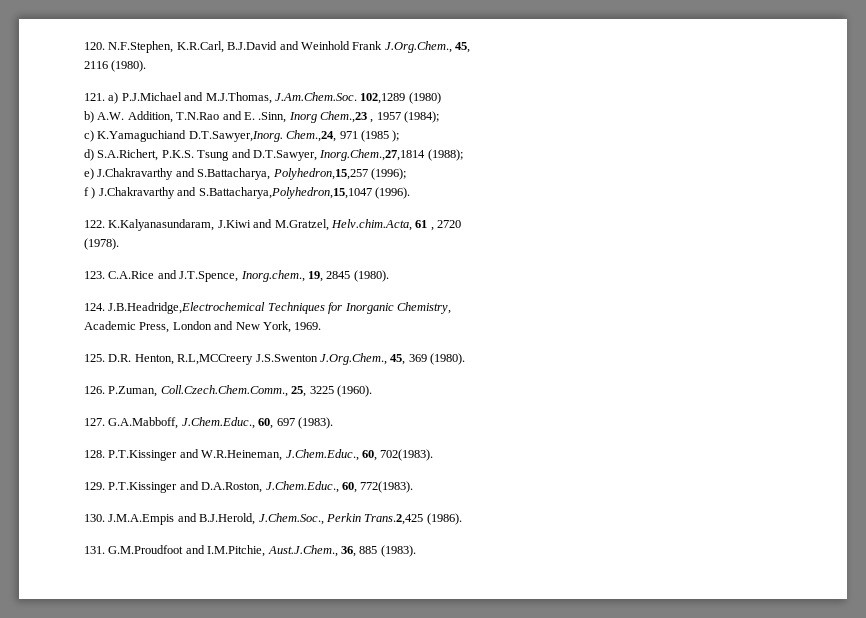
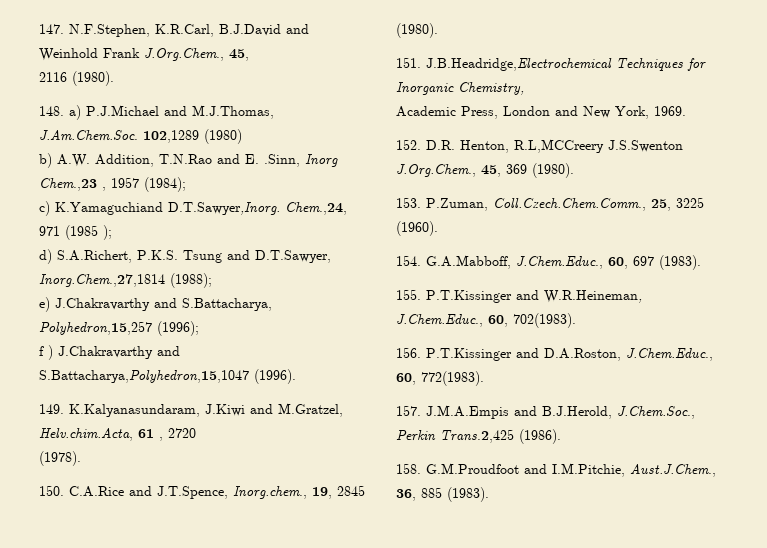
- 120. N.F.Stephen, K.R.Carl, B.J.David and Weinhold Frank J.Org.Chem., 45,
+ 147. N.F.Stephen, K.R.Carl, B.J.David and Weinhold Frank J.Org.Chem., 45,
- 121. a) P.J.Michael and M.J.Thomas, J.Am.Chem.Soc. 102,1289 (1980)
+ 148. a) P.J.Michael and M.J.Thomas, J.Am.Chem.Soc. 102,1289 (1980)
- 122. K.Kalyanasundaram, J.Kiwi and M.Gratzel, Helv.chim.Acta, 61 , 2720
+ 149. K.Kalyanasundaram, J.Kiwi and M.Gratzel, Helv.chim.Acta, 61 , 2720
- 123. C.A.Rice and J.T.Spence, Inorg.chem., 19, 2845 (1980).
+ 150. C.A.Rice and J.T.Spence, Inorg.chem., 19, 2845 (1980).
- 124. J.B.Headridge,Electrochemical Techniques for Inorganic Chemistry,
+ 151. J.B.Headridge,Electrochemical Techniques for Inorganic Chemistry,
- 125. D.R. Henton, R.L,MCCreery J.S.Swenton J.Org.Chem., 45, 369 (1980).
+ 152. D.R. Henton, R.L,MCCreery J.S.Swenton J.Org.Chem., 45, 369 (1980).
- 126. P.Zuman, Coll.Czech.Chem.Comm., 25, 3225 (1960).
+ 153. P.Zuman, Coll.Czech.Chem.Comm., 25, 3225 (1960).
- 127. G.A.Mabboff, J.Chem.Educ., 60, 697 (1983).
+ 154. G.A.Mabboff, J.Chem.Educ., 60, 697 (1983).
- 128. P.T.Kissinger and W.R.Heineman, J.Chem.Educ., 60, 702(1983).
+ 155. P.T.Kissinger and W.R.Heineman, J.Chem.Educ., 60, 702(1983).
- 129. P.T.Kissinger and D.A.Roston, J.Chem.Educ., 60, 772(1983).
+ 156. P.T.Kissinger and D.A.Roston, J.Chem.Educ., 60, 772(1983).
- 130. J.M.A.Empis and B.J.Herold, J.Chem.Soc., Perkin Trans.2,425 (1986).
+ 157. J.M.A.Empis and B.J.Herold, J.Chem.Soc., Perkin Trans.2,425 (1986).
- 131. G.M.Proudfoot and I.M.Pitchie, Aust.J.Chem., 36, 885 (1983).
+ 158. G.M.Proudfoot and I.M.Pitchie, Aust.J.Chem., 36, 885 (1983).

